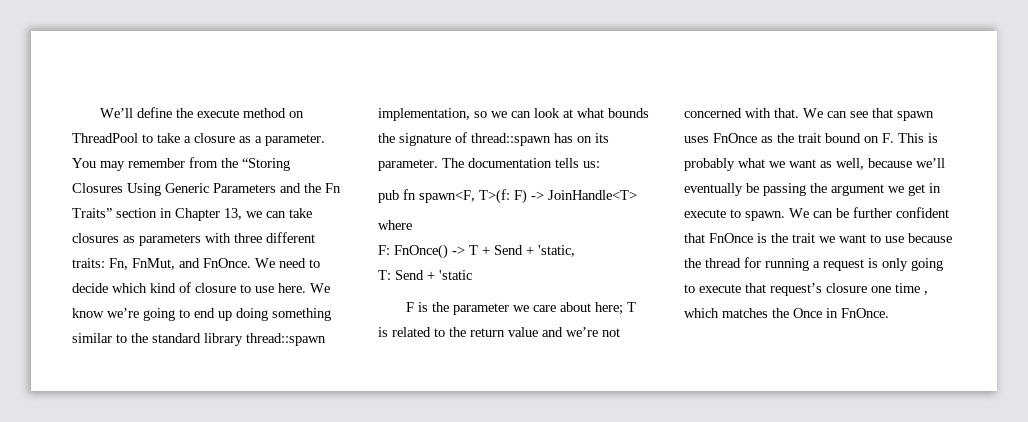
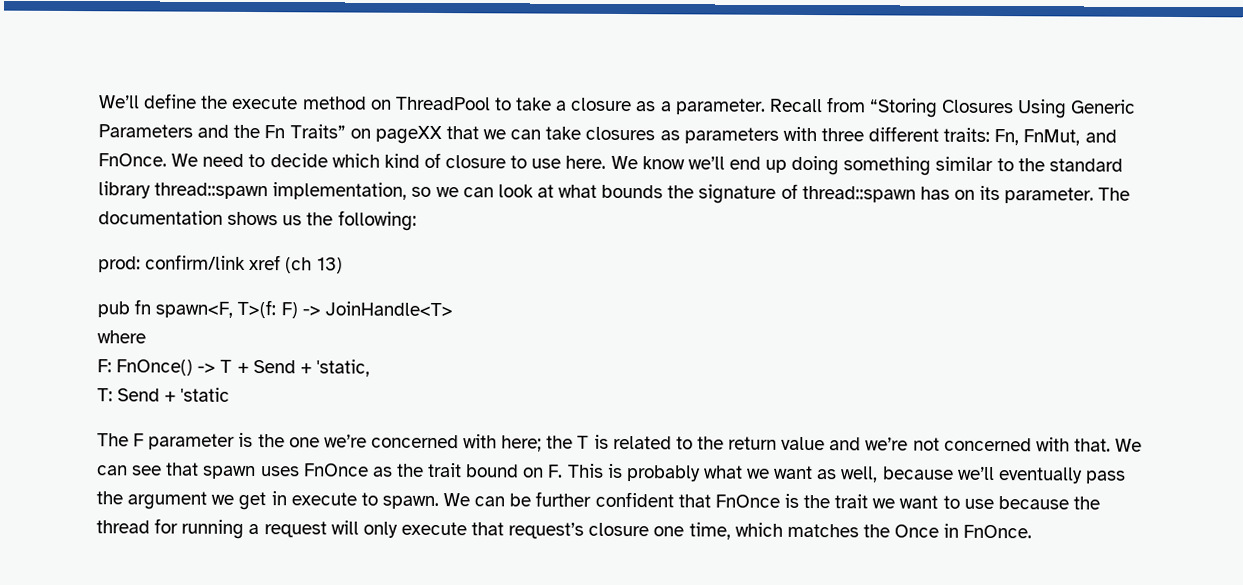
- You may remember from the “Storing Closures Using Generic Parameters and the Fn Traits” section in Chapter 13, we can take closures as parameters with three different traits: Fn, FnMut, and FnOnce.
+ Recall from “Storing Closures Using Generic Parameters and the Fn Traits” on pageXX that we can take closures as parameters with three different traits: Fn, FnMut, and FnOnce.
- We know we’re going to end up doing something similar to the standard library thread::spawn implementation, so we can look at what bounds the signature of thread::spawn has on its parameter.
+ We know we’ll end up doing something similar to the standard library thread::spawn implementation, so we can look at what bounds the signature of thread::spawn has on its parameter.
- The documentation tells us:
+ The documentation shows us the following:
+ prod: confirm/link xref (ch 13)
- F is the parameter we care about here; T is related to the return value and we’re not concerned with that.
+ The F parameter is the one we’re concerned with here; the T is related to the return value and we’re not concerned with that.
- We can see that spawn uses FnOnce as the trait bound on F. This is probably what we want as well, because we’ll eventually be passing the argument we get in execute to spawn.
+ We can see that spawn uses FnOnce as the trait bound on F. This is probably what we want as well, because we’ll eventually pass the argument we get in execute to spawn.
- We can be further confident that FnOnce is the trait we want to use because the thread for running a request is only going to execute that request’s closure one time , which matches the Once in FnOnce.
+ We can be further confident that FnOnce is the trait we want to use because the thread for running a request will only execute that request’s closure one time, which matches the Once in FnOnce.

